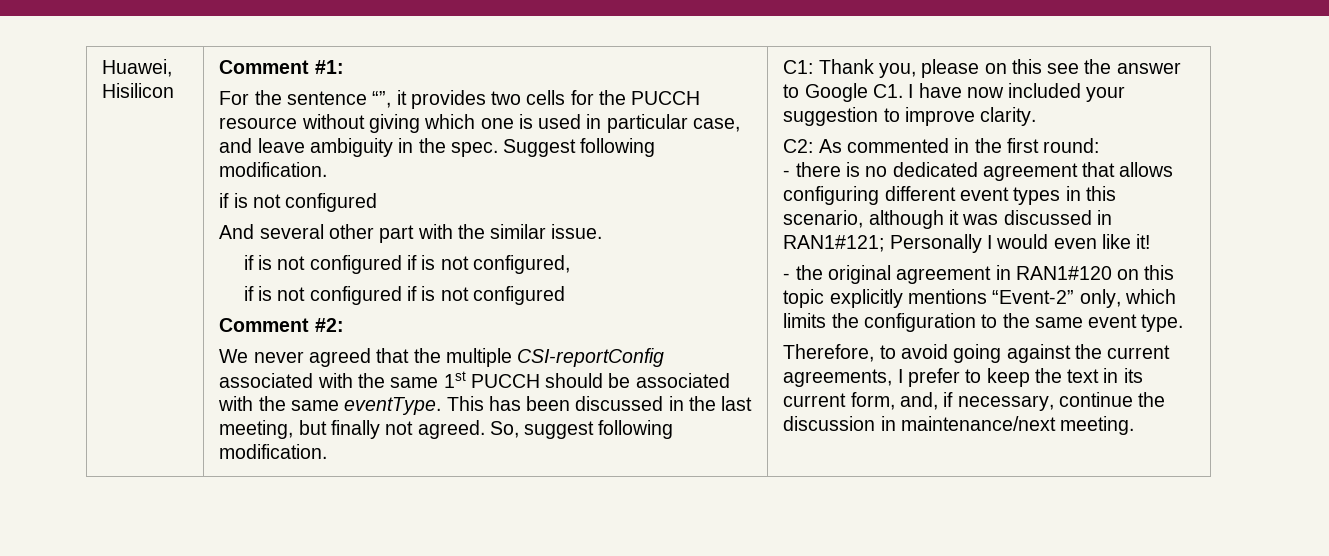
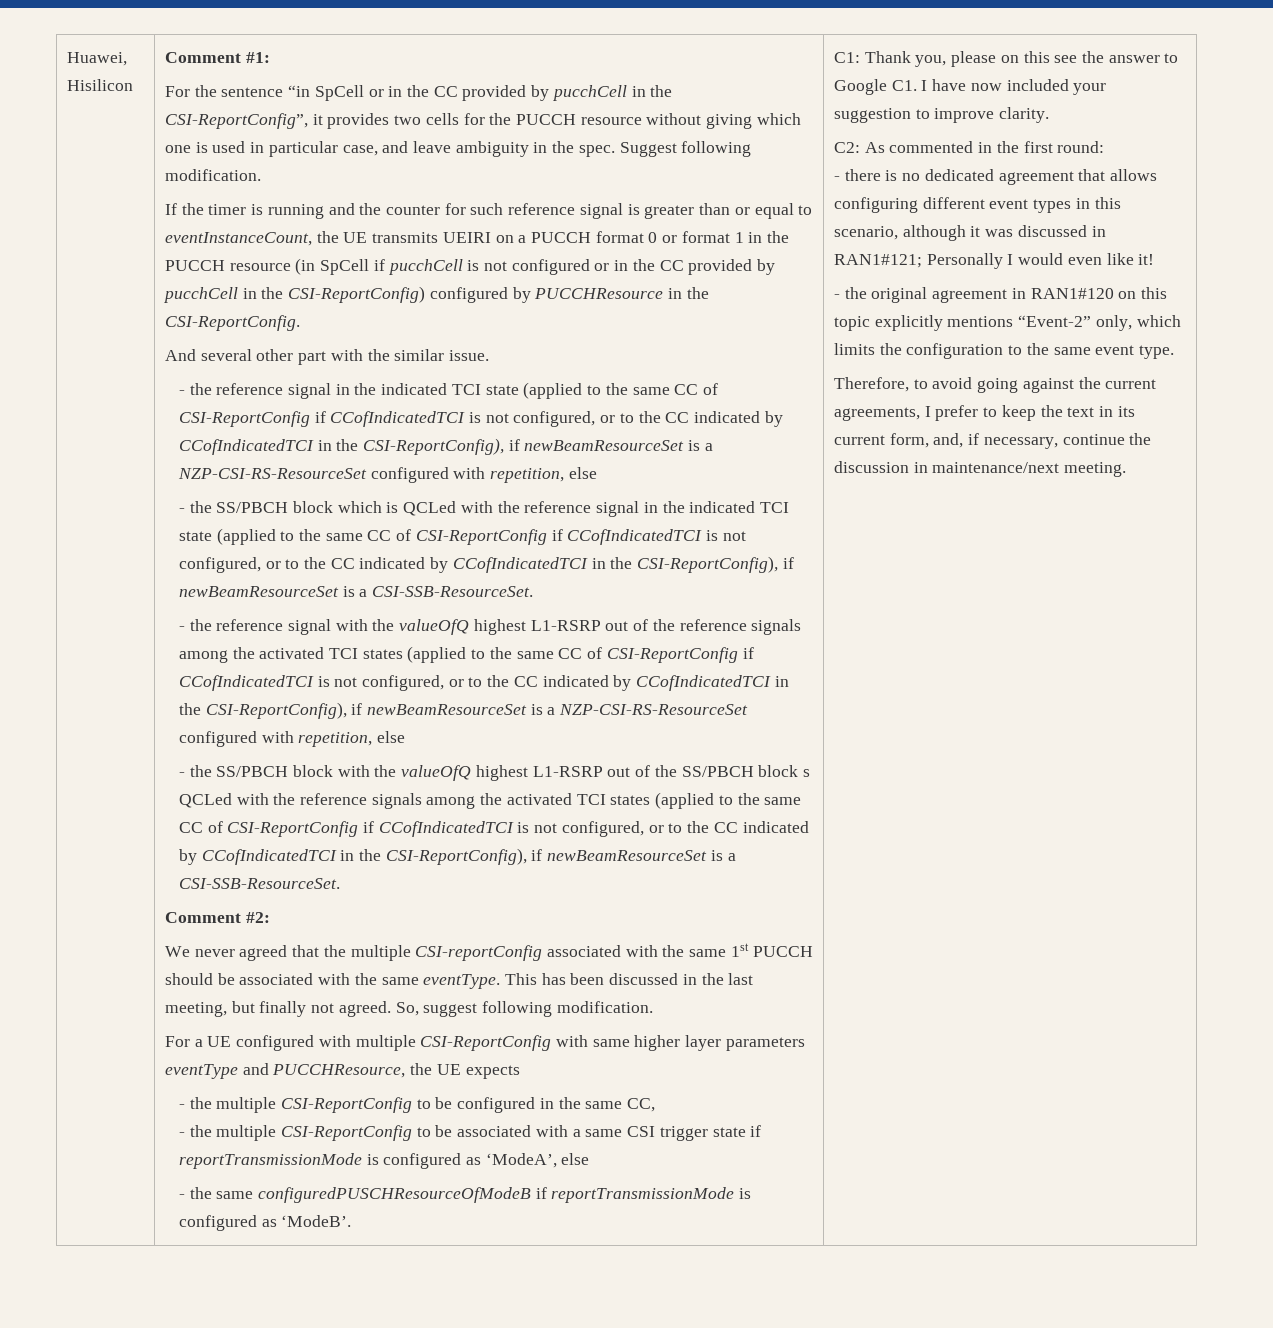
- For the sentence “”, it provides two cells for the PUCCH resource without giving which one is used in particular case, and leave ambiguity in the spec.
+ For the sentence “in SpCell or in the CC provided by pucchCell in the CSI-ReportConfig”, it provides two cells for the PUCCH resource without giving which one is used in particular case, and leave ambiguity in the spec.
  Suggest following modification.
- if is not configured
+ If the timer is running and the counter for such reference signal is greater than or equal to eventInstanceCount, the UE transmits UEIRI on a PUCCH format 0 or format 1 in the PUCCH resource (in SpCell if pucchCell is not configured or in the CC provided by pucchCell in the CSI-ReportConfig) configured by PUCCHResource in the CSI-ReportConfig.
- if is not configured if is not configured,
- if is not configured if is not configured
+ - the reference signal in the indicated TCI state (applied to the same CC of CSI-ReportConfig if CCofIndicatedTCI is not configured, or to the CC indicated by CCofIndicatedTCI in the CSI-ReportConfig), if newBeamResourceSet is a NZP-CSI-RS-ResourceSet configured with repetition, else
+ - the SS/PBCH block which is QCLed with the reference signal in the indicated TCI state (applied to the same CC of CSI-ReportConfig if CCofIndicatedTCI is not configured, or to the CC indicated by CCofIndicatedTCI in the CSI-ReportConfig), if newBeamResourceSet is a CSI-SSB-ResourceSet.
+ - the reference signal with the valueOfQ highest L1-RSRP out of the reference signals among the activated TCI states (applied to the same CC of CSI-ReportConfig if CCofIndicatedTCI is not configured, or to the CC indicated by CCofIndicatedTCI in the CSI-ReportConfig), if newBeamResourceSet is a NZP-CSI-RS-ResourceSet configured with repetition, else
+ - the SS/PBCH block with the valueOfQ highest L1-RSRP out of the SS/PBCH block s QCLed with the reference signals among the activated TCI states (applied to the same CC of CSI-ReportConfig if CCofIndicatedTCI is not configured, or to the CC indicated by CCofIndicatedTCI in the CSI-ReportConfig), if newBeamResourceSet is a CSI-SSB-ResourceSet.
+ For a UE configured with multiple CSI-ReportConfig with same higher layer parameters eventType and PUCCHResource, the UE expects
+ - the multiple CSI-ReportConfig to be configured in the same CC,
+ - the multiple CSI-ReportConfig to be associated with a same CSI trigger state if reportTransmissionMode is configured as ‘ModeA’, else
+ - the same configuredPUSCHResourceOfModeB if reportTransmissionMode is configured as ‘ModeB’.

